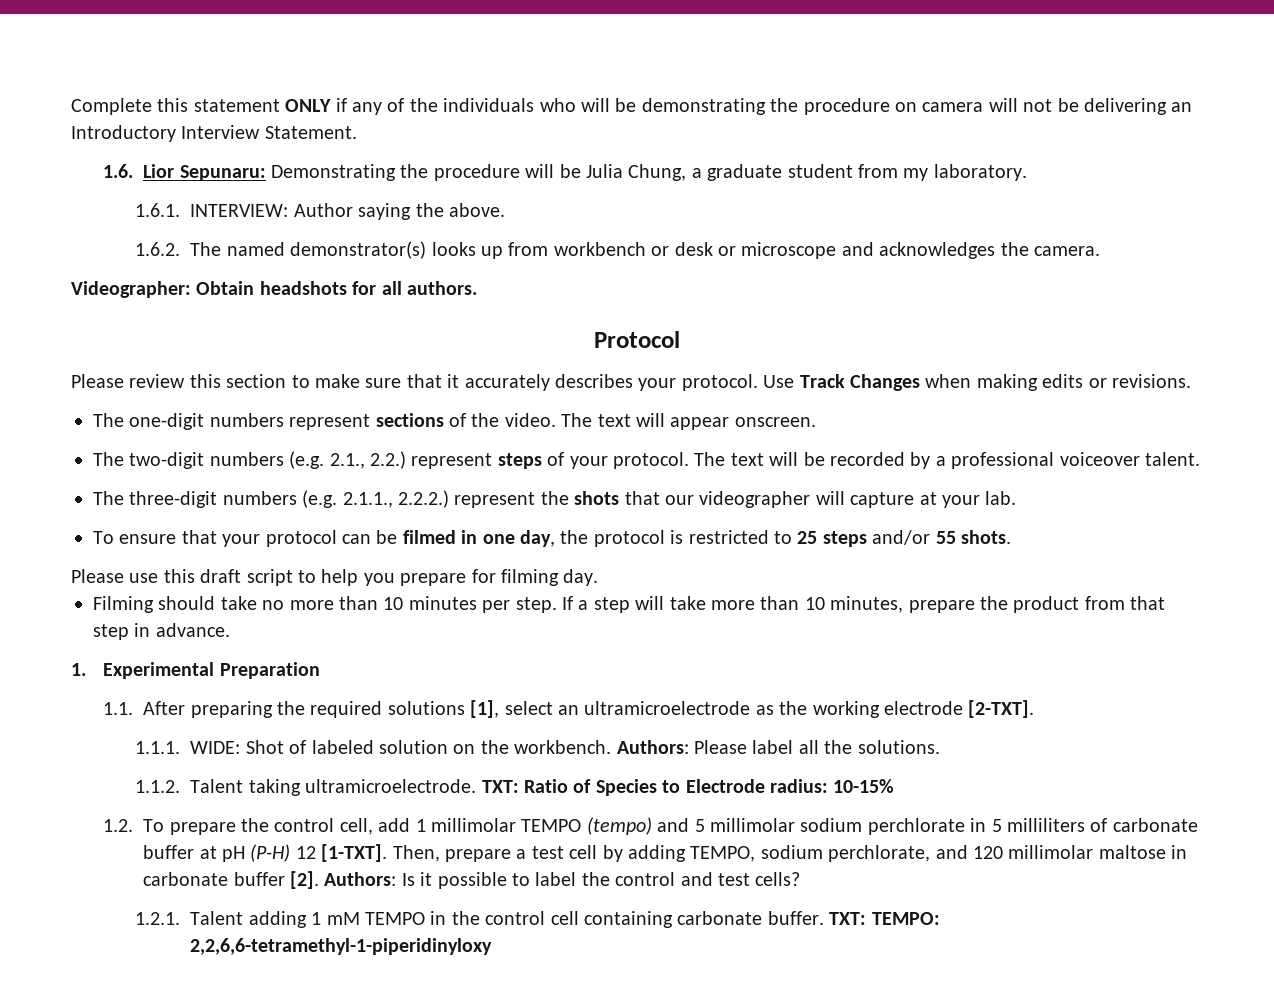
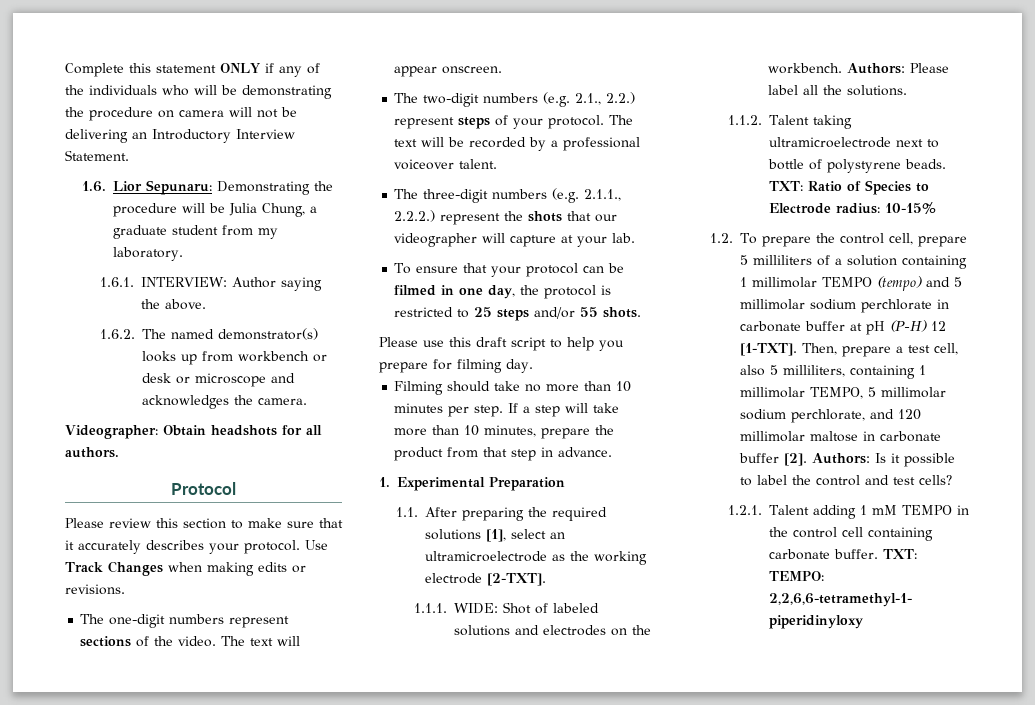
- 1.1.1. WIDE: Shot of labeled solution on the workbench.
+ 1.1.1. WIDE: Shot of labeled solutions and electrodes on the workbench.
- 1.1.2. Talent taking ultramicroelectrode.
+ 1.1.2. Talent taking ultramicroelectrode next to bottle of polystyrene beads.
- 1.2. To prepare the control cell, add 1 millimolar TEMPO (tempo) and 5 millimolar sodium perchlorate in 5 milliliters of carbonate buffer at pH (P-H) 12 [1-TXT].
+ 1.2. To prepare the control cell, prepare 5 milliliters of a solution containing 1 millimolar TEMPO (tempo) and 5 millimolar sodium perchlorate in carbonate buffer at pH (P-H) 12 [1-TXT].
- Then, prepare a test cell by adding TEMPO, sodium perchlorate, and 120 millimolar maltose in carbonate buffer [2].
+ Then, prepare a test cell, also 5 milliliters, containing 1 millimolar TEMPO, 5 millimolar sodium perchlorate, and 120 millimolar maltose in carbonate buffer [2].

